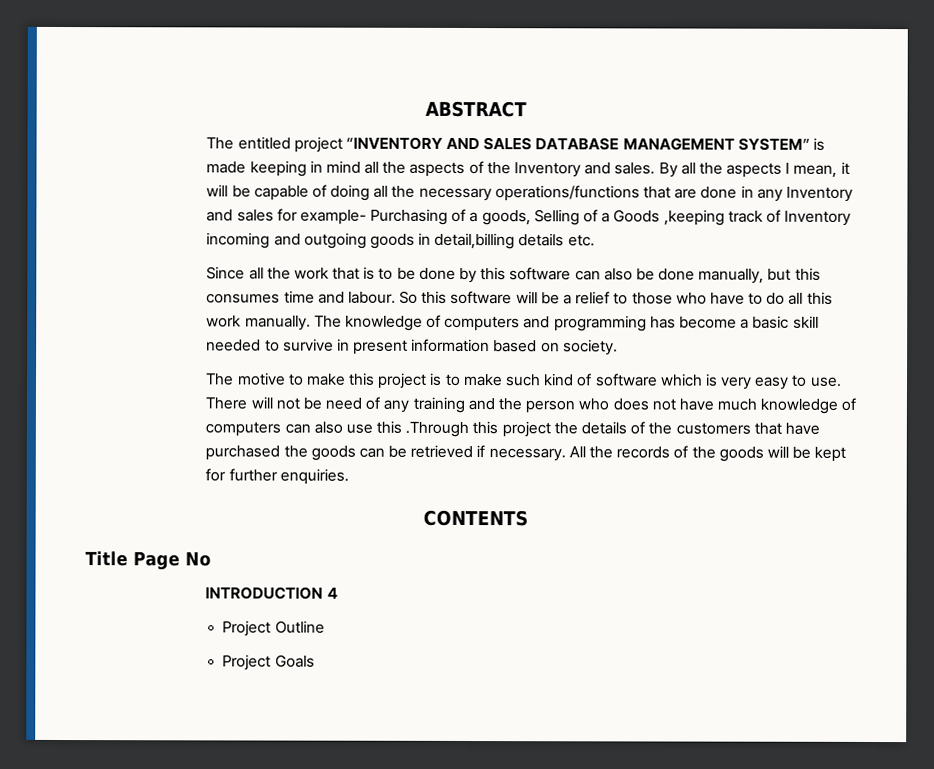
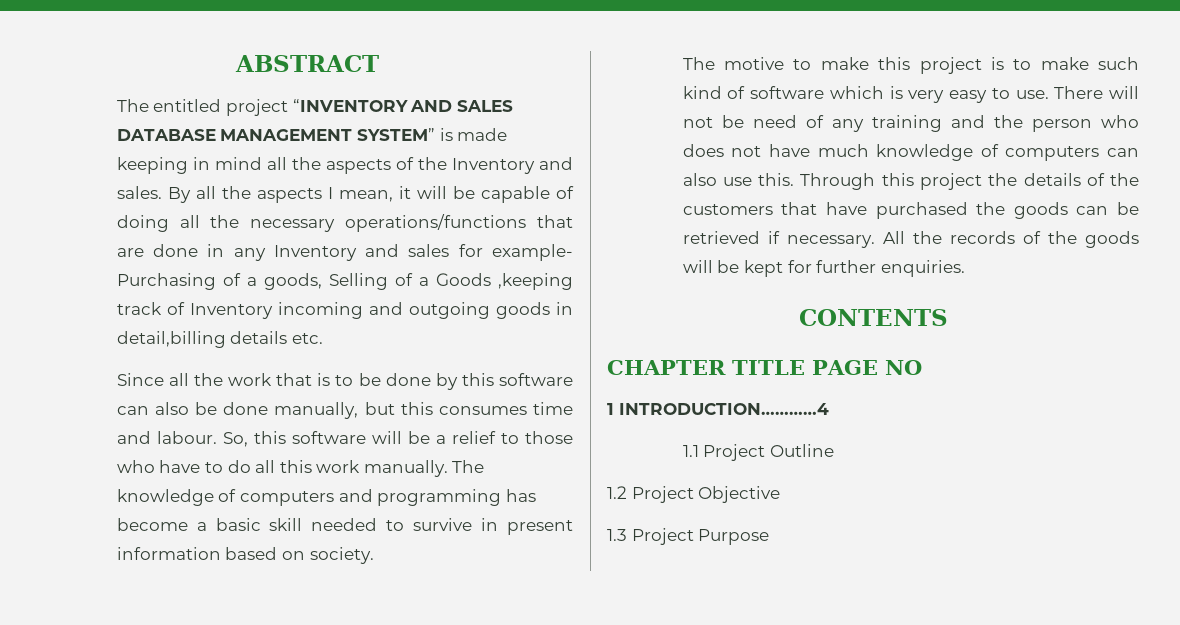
- So this software will be a relief to those who have to do all this work manually.
+ So, this software will be a relief to those who have to do all this work manually.
- There will not be need of any training and the person who does not have much knowledge of computers can also use this .Through this project the details of the customers that have purchased the goods can be retrieved if necessary.
+ There will not be need of any training and the person who does not have much knowledge of computers can also use this. Through this project the details of the customers that have purchased the goods can be retrieved if necessary.
- Title Page No
- INTRODUCTION 4
- Project Outline
- Project Goals
+ CHAPTER TITLE PAGE NO
+ 1 INTRODUCTION…………4
+ 1.1 Project Outline
+ 1.2 Project Objective
+ 1.3 Project Purpose

